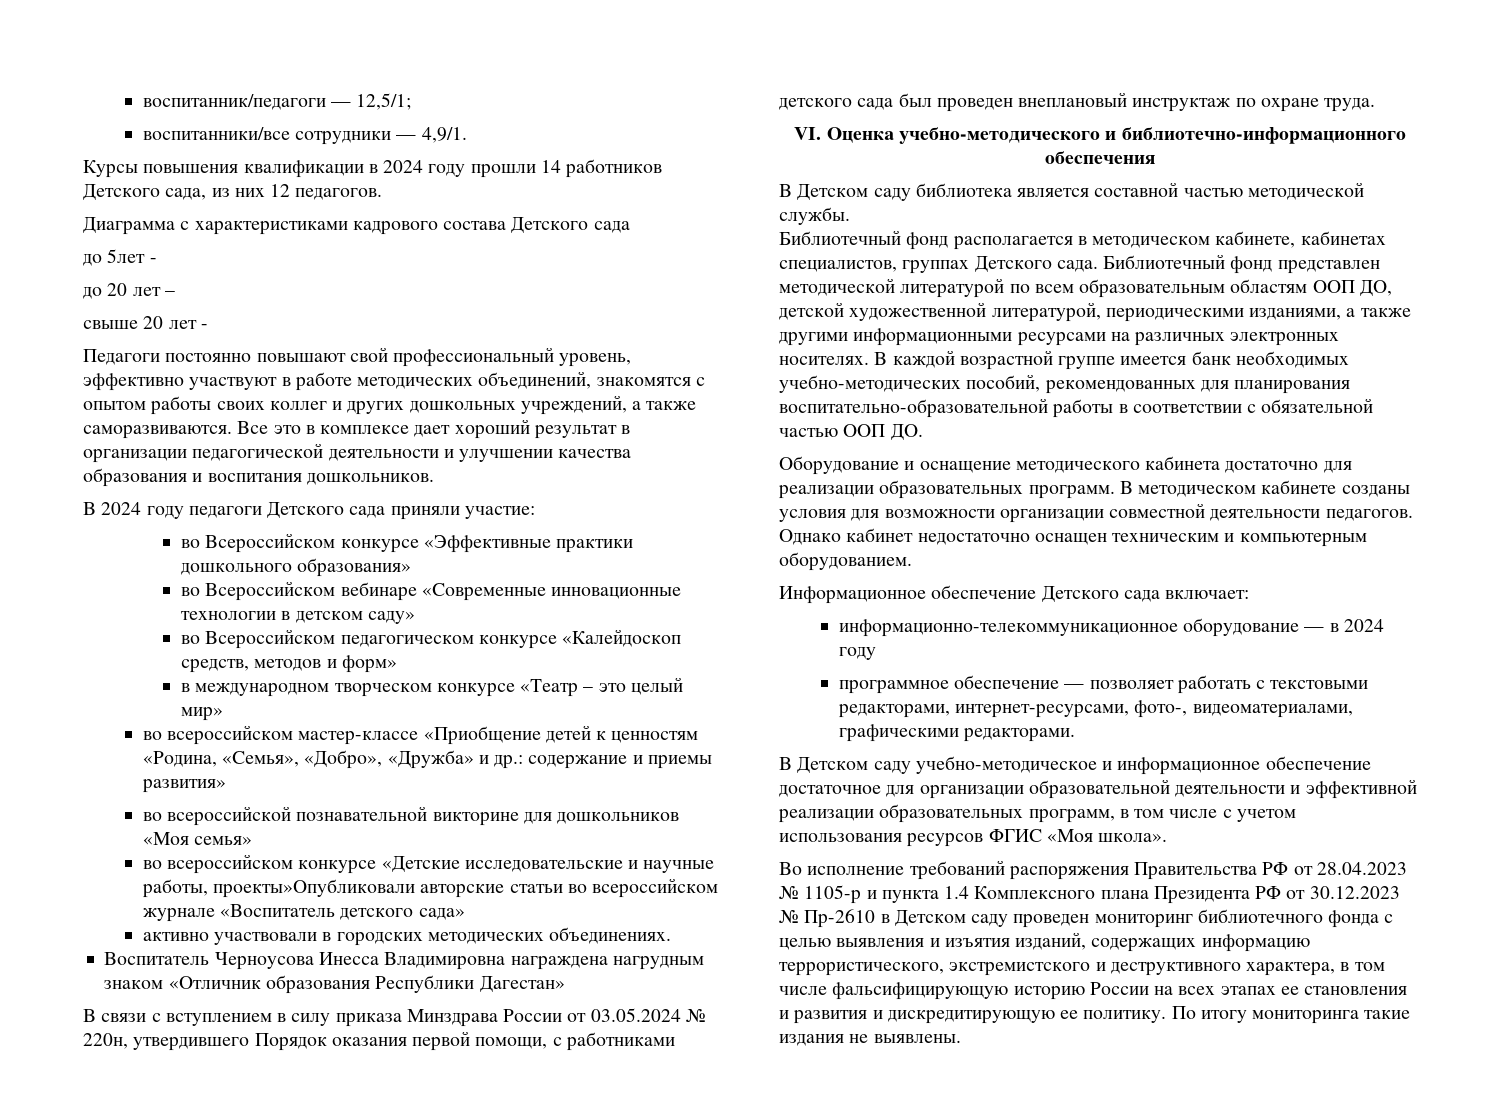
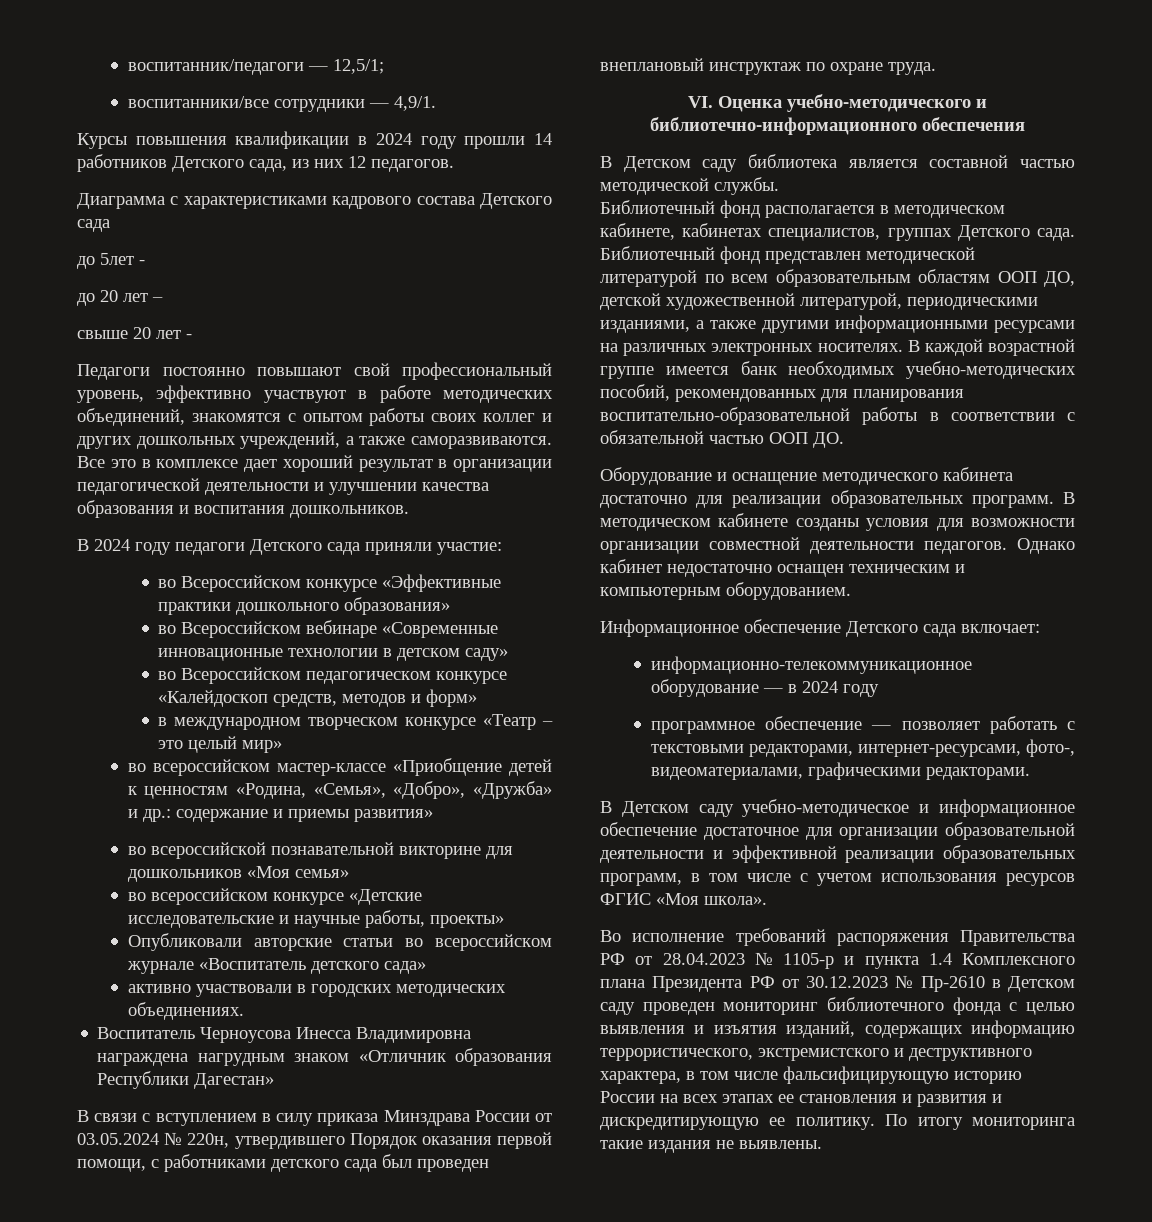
- во всероссийском конкурсе «Детские исследовательские и научные работы, проекты»Опубликовали авторские статьи во всероссийском журнале «Воспитатель детского сада»
+ во всероссийском конкурсе «Детские исследовательские и научные работы, проекты»
+ Опубликовали авторские статьи во всероссийском журнале «Воспитатель детского сада»

